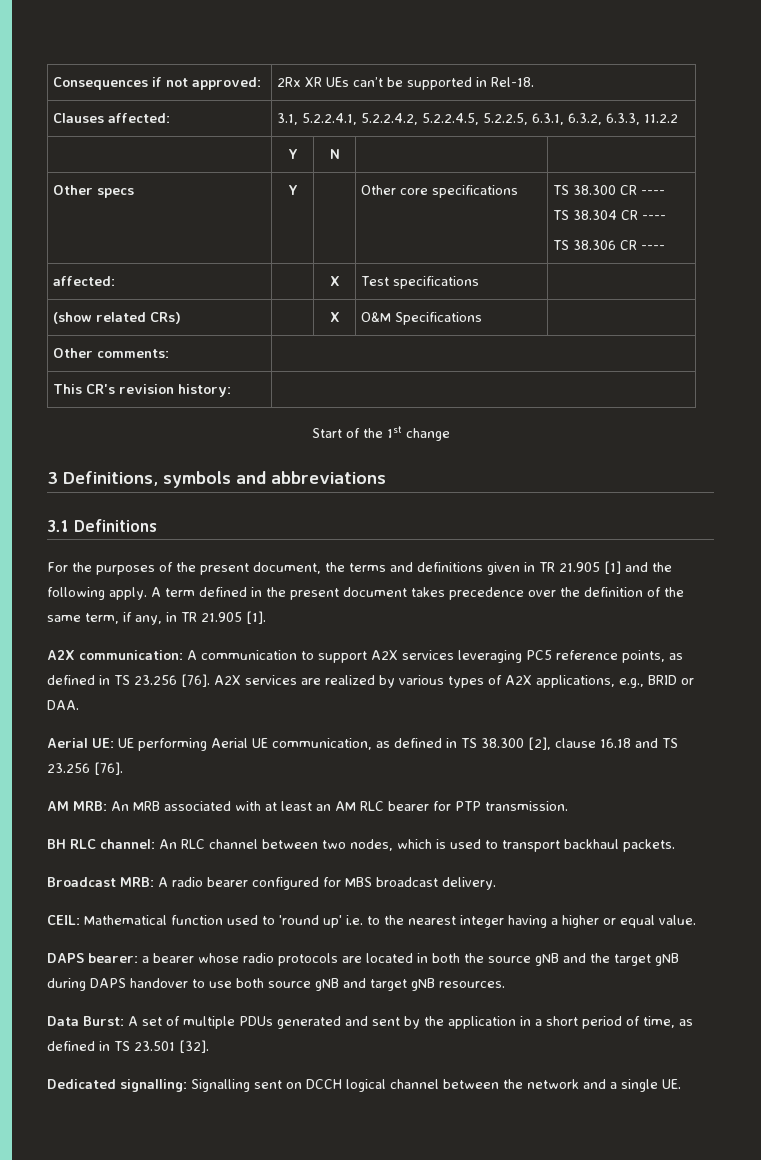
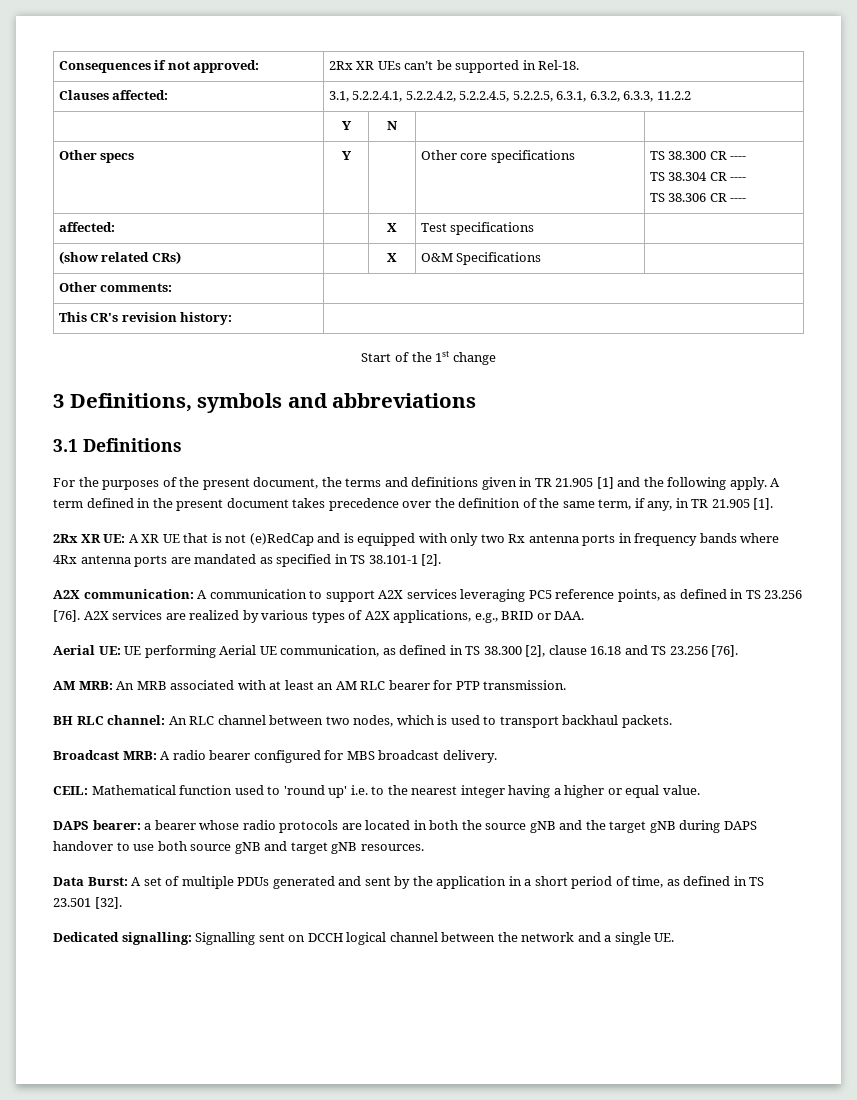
+ 2Rx XR UE: A XR UE that is not (e)RedCap and is equipped with only two Rx antenna ports in frequency bands where 4Rx antenna ports are mandated as specified in TS 38.101-1 [2].

